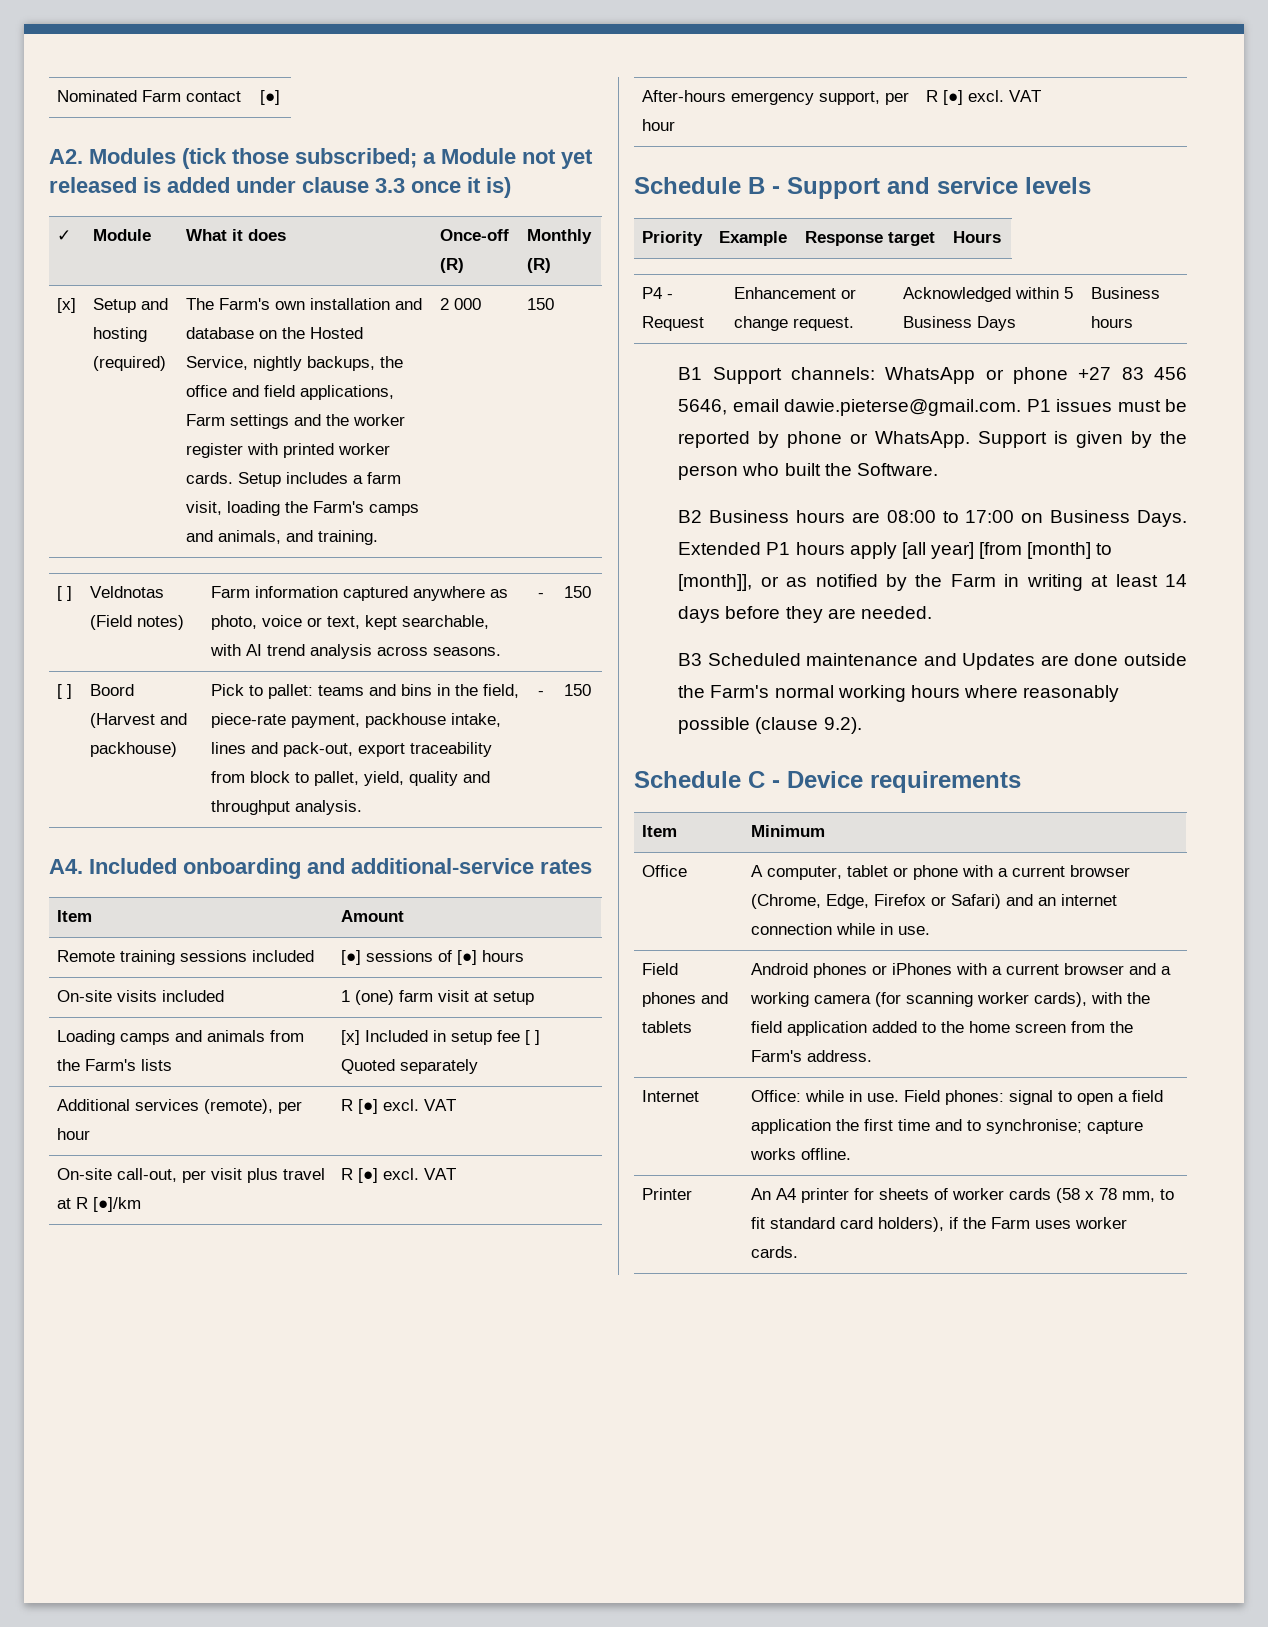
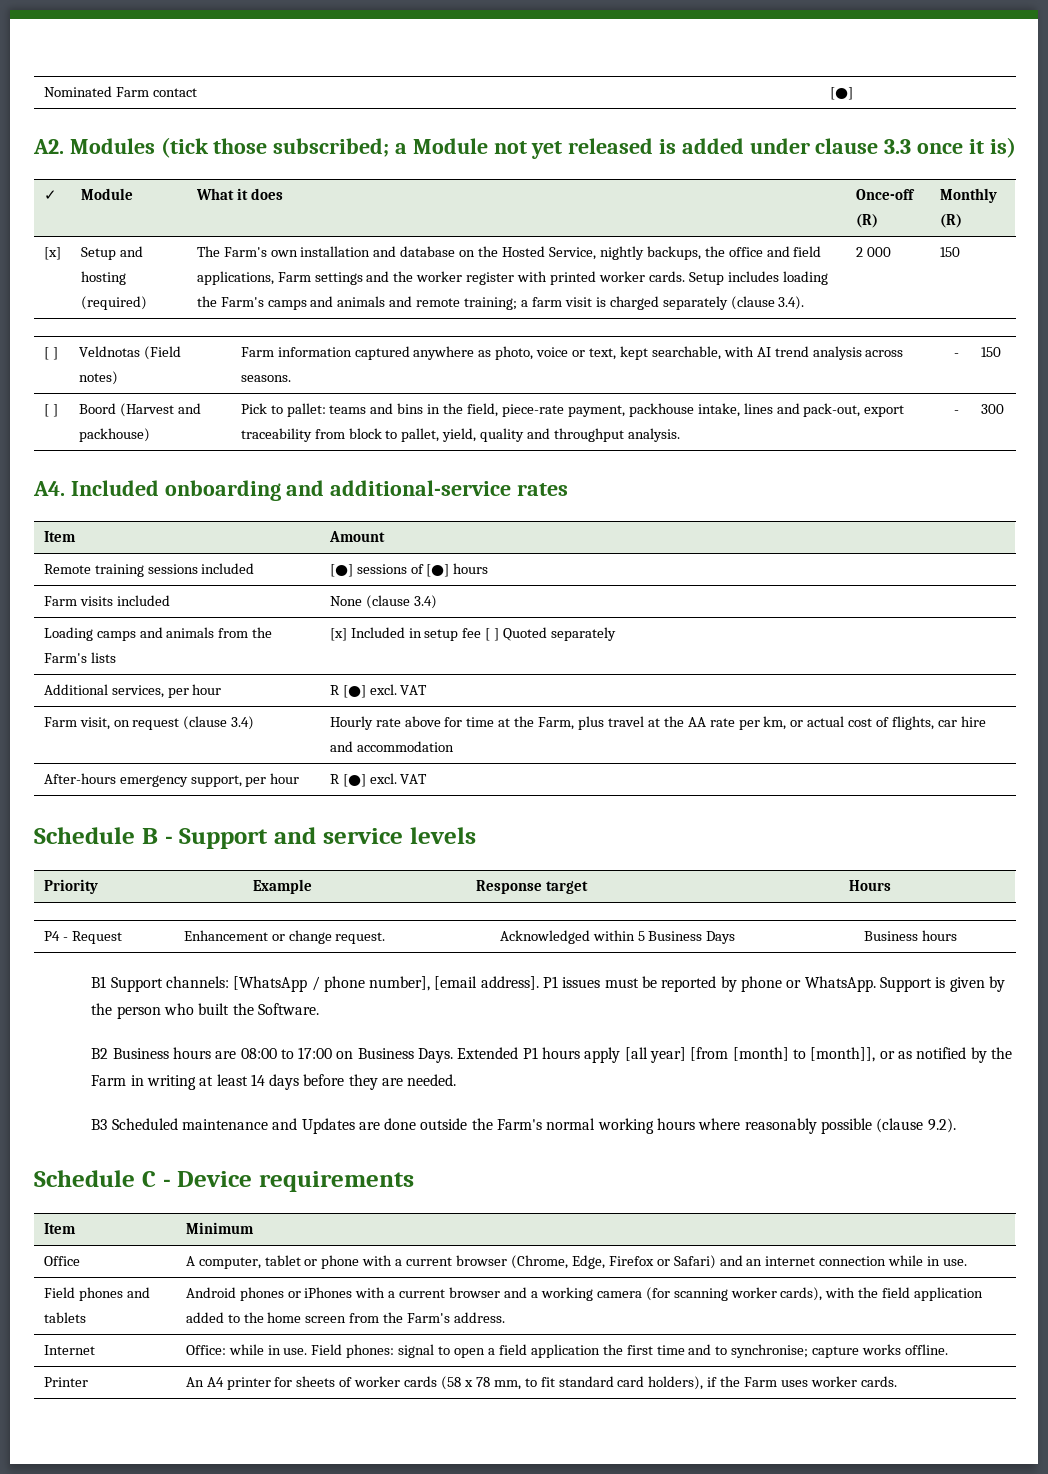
- Setup includes a farm visit, loading the Farm's camps and animals, and training.
+ Setup includes loading the Farm's camps and animals and remote training; a farm visit is charged separately (clause 3.4).
- [ ] | Boord (Harvest and packhouse) | Pick to pallet: teams and bins in the field, piece-rate payment, packhouse intake, lines and pack-out, export traceability from block to pallet, yield, quality and throughput analysis. | - | 150
+ [ ] | Boord (Harvest and packhouse) | Pick to pallet: teams and bins in the field, piece-rate payment, packhouse intake, lines and pack-out, export traceability from block to pallet, yield, quality and throughput analysis. | - | 300
- On-site visits included | 1 (one) farm visit at setup
+ Farm visits included | None (clause 3.4)
- Additional services (remote), per hour | R [●] excl. VAT
- On-site call-out, per visit plus travel at R [●]/km | R [●] excl. VAT
+ Additional services, per hour | R [●] excl. VAT
+ Farm visit, on request (clause 3.4) | Hourly rate above for time at the Farm, plus travel at the AA rate per km, or actual cost of flights, car hire and accommodation
- B1 Support channels: WhatsApp or phone +27 83 456 5646, email dawie.pieterse@gmail.com. P1 issues must be reported by phone or WhatsApp.
+ B1 Support channels: [WhatsApp / phone number], [email address]. P1 issues must be reported by phone or WhatsApp.

